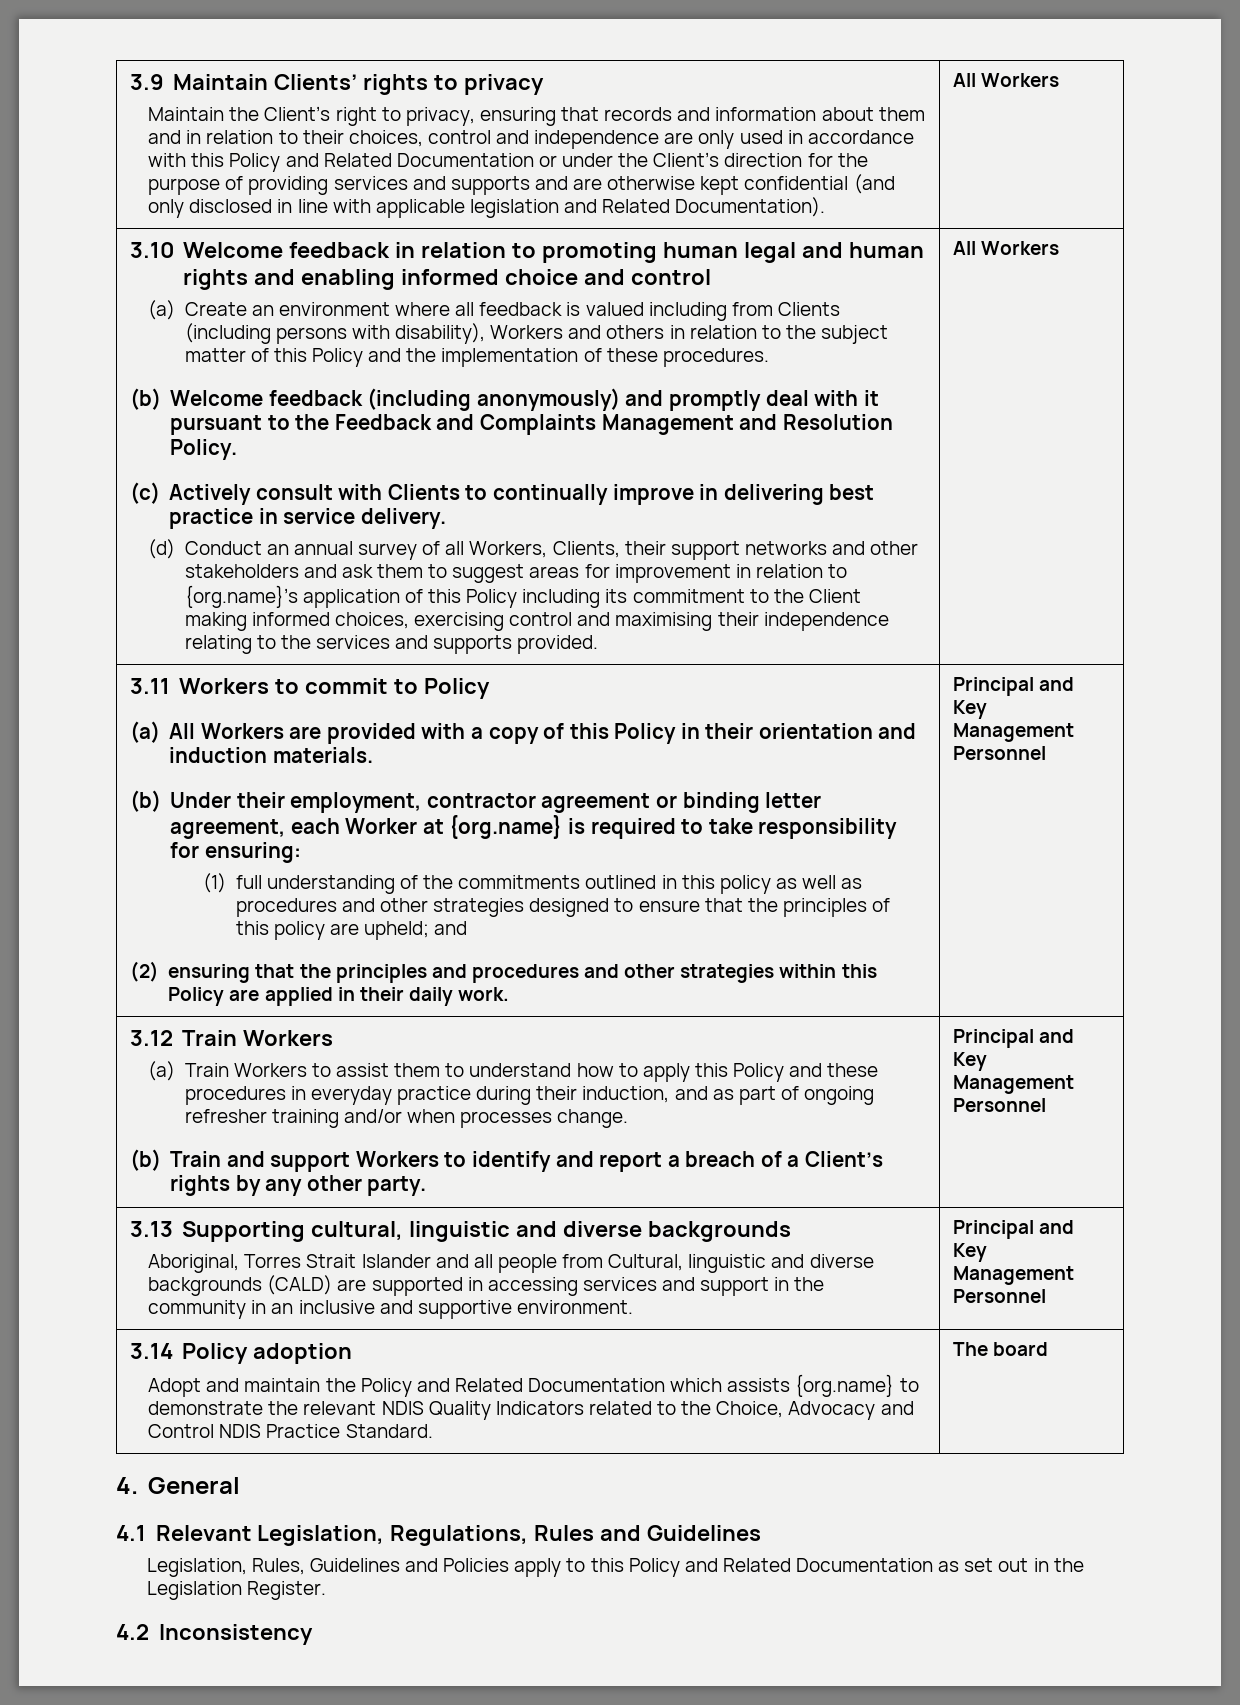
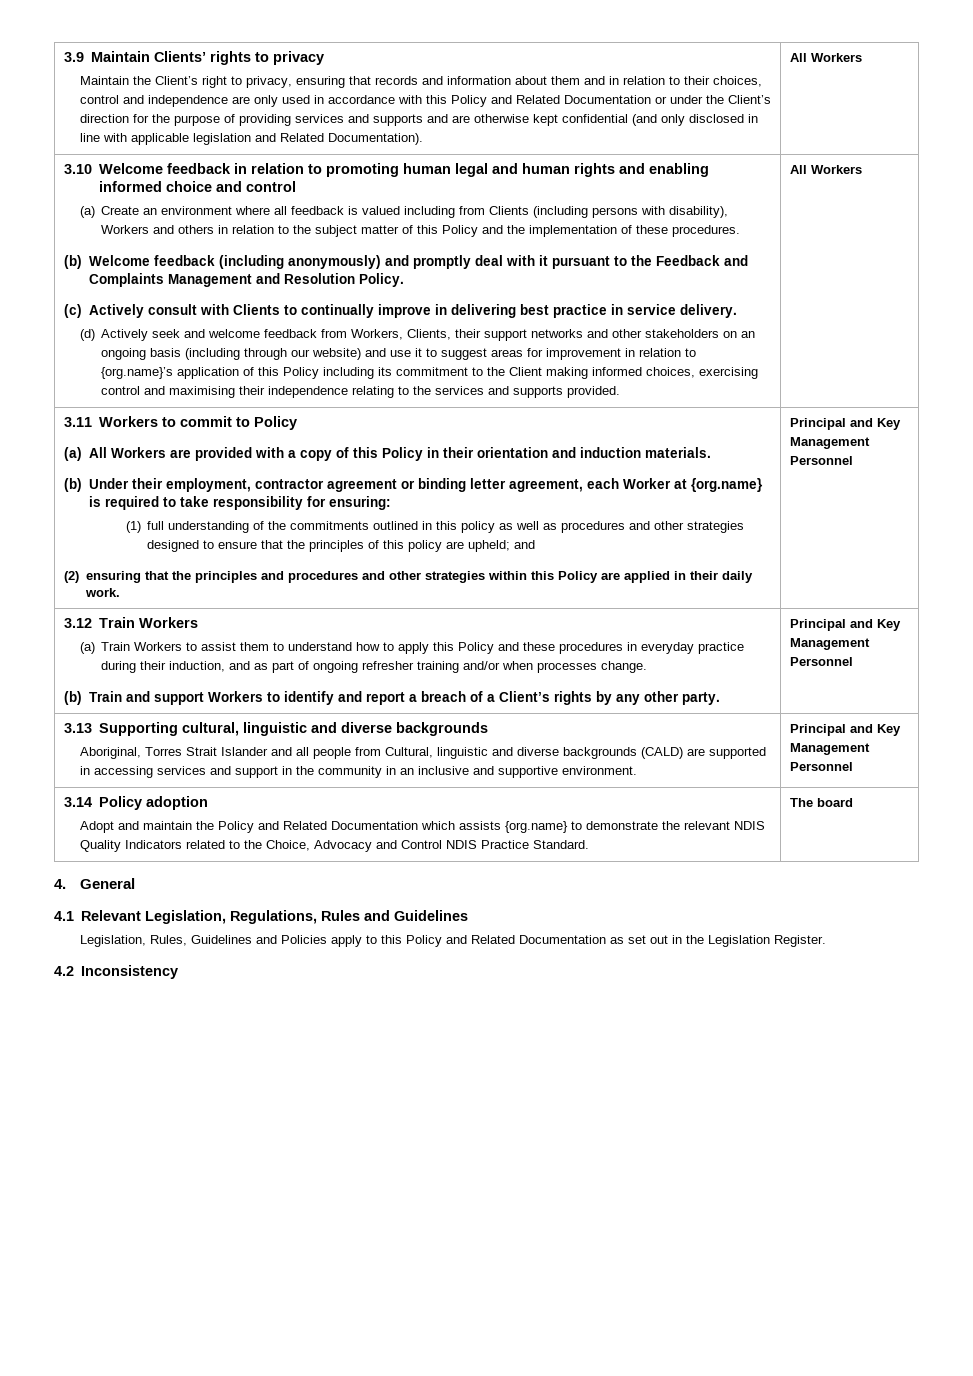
- (d) Conduct an annual survey of all Workers, Clients, their support networks and other stakeholders and ask them to suggest areas for improvement in relation to {org.name}’s application of this Policy including its commitment to the Client making informed choices, exercising control and maximising their independence relating to the services and supports provided.
+ (d) Actively seek and welcome feedback from Workers, Clients, their support networks and other stakeholders on an ongoing basis (including through our website) and use it to suggest areas for improvement in relation to {org.name}’s application of this Policy including its commitment to the Client making informed choices, exercising control and maximising their independence relating to the services and supports provided.

